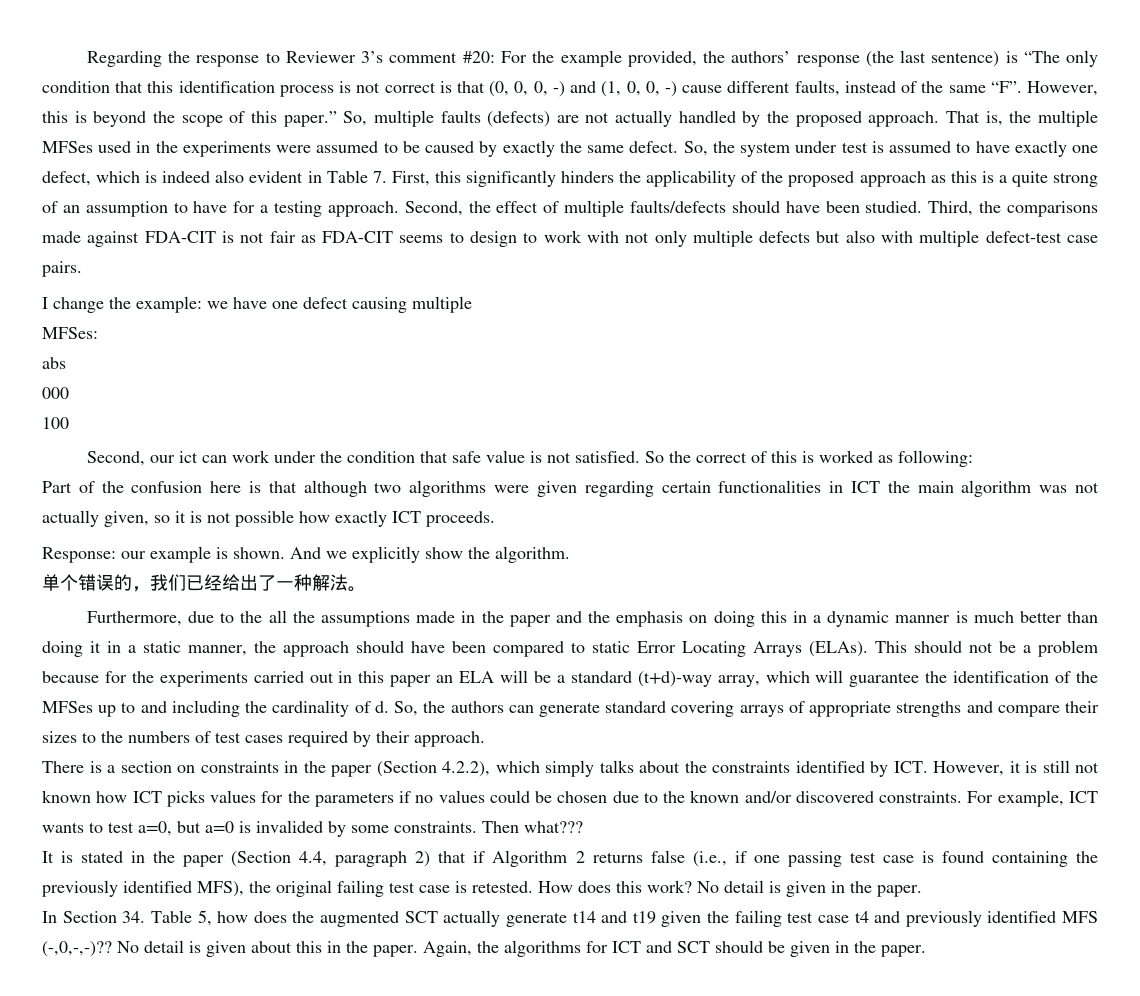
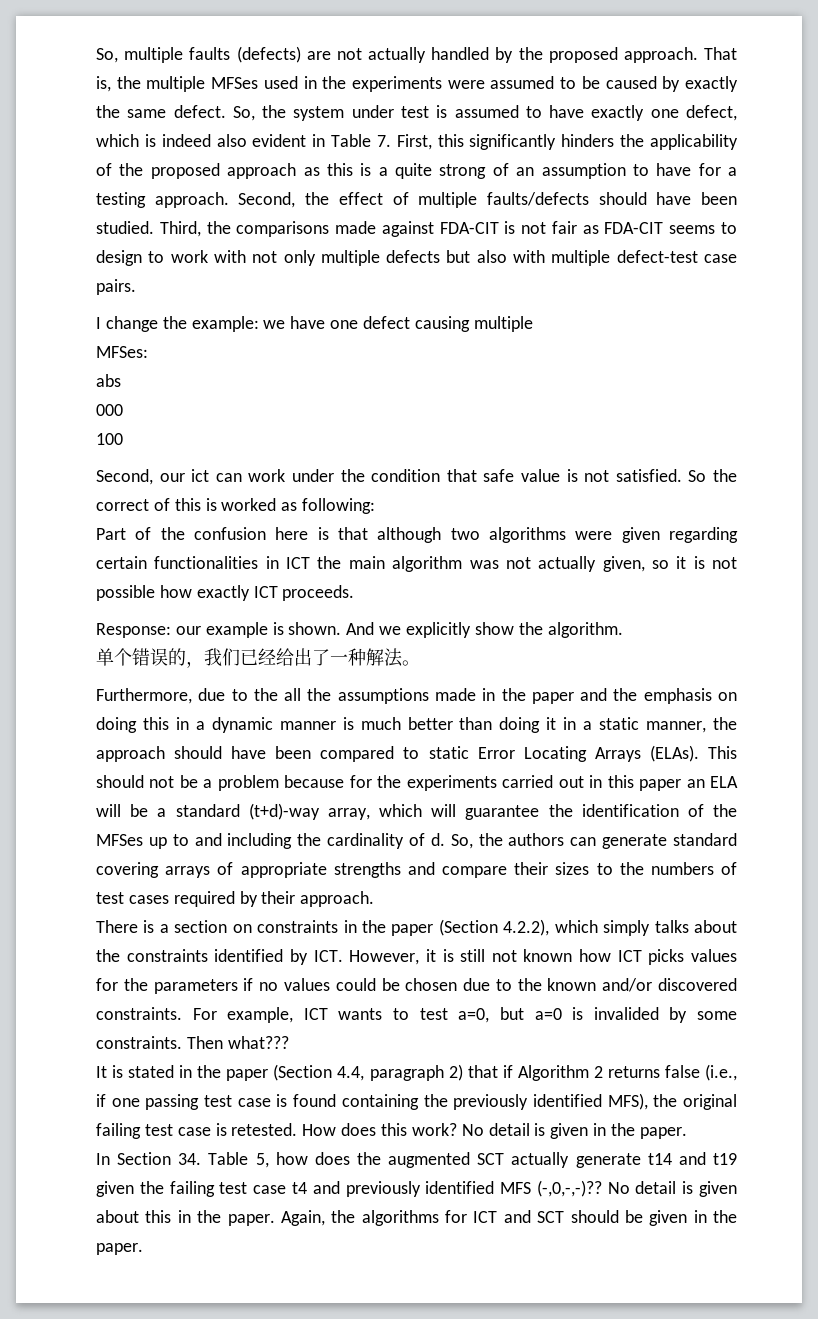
- Regarding the response to Reviewer 3’s comment #20: For the example provided, the authors’ response (the last sentence) is “The only condition that this identification process is not correct is that (0, 0, 0, -) and (1, 0, 0, -) cause different faults, instead of the same “F”. However, this is beyond the scope of this paper.”

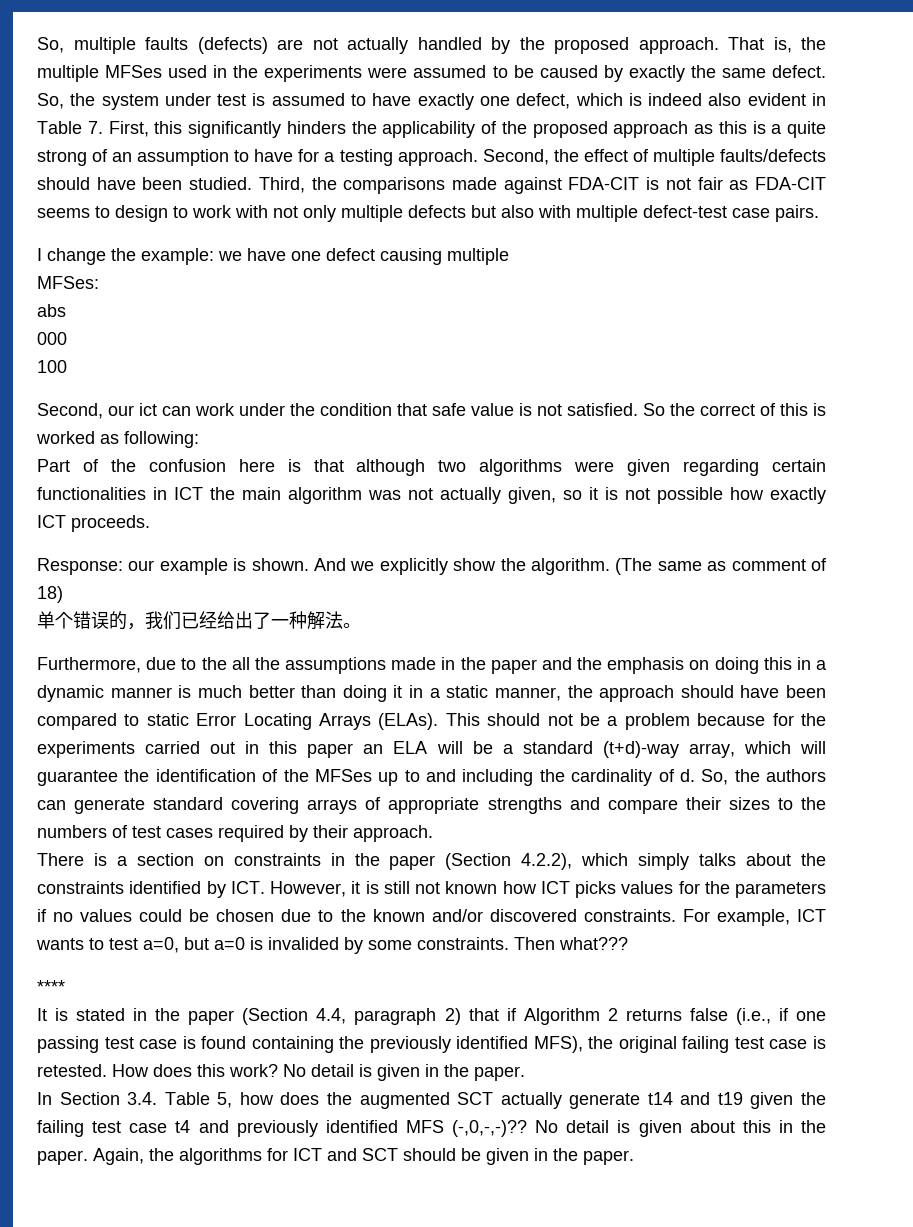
+ (The same as comment of 18)
+ ****
- In Section 34. Table 5, how does the augmented SCT actually generate t14 and t19 given the failing test case t4 and previously identified MFS (-,0,-,-)??
+ In Section 3.4. Table 5, how does the augmented SCT actually generate t14 and t19 given the failing test case t4 and previously identified MFS (-,0,-,-)??

